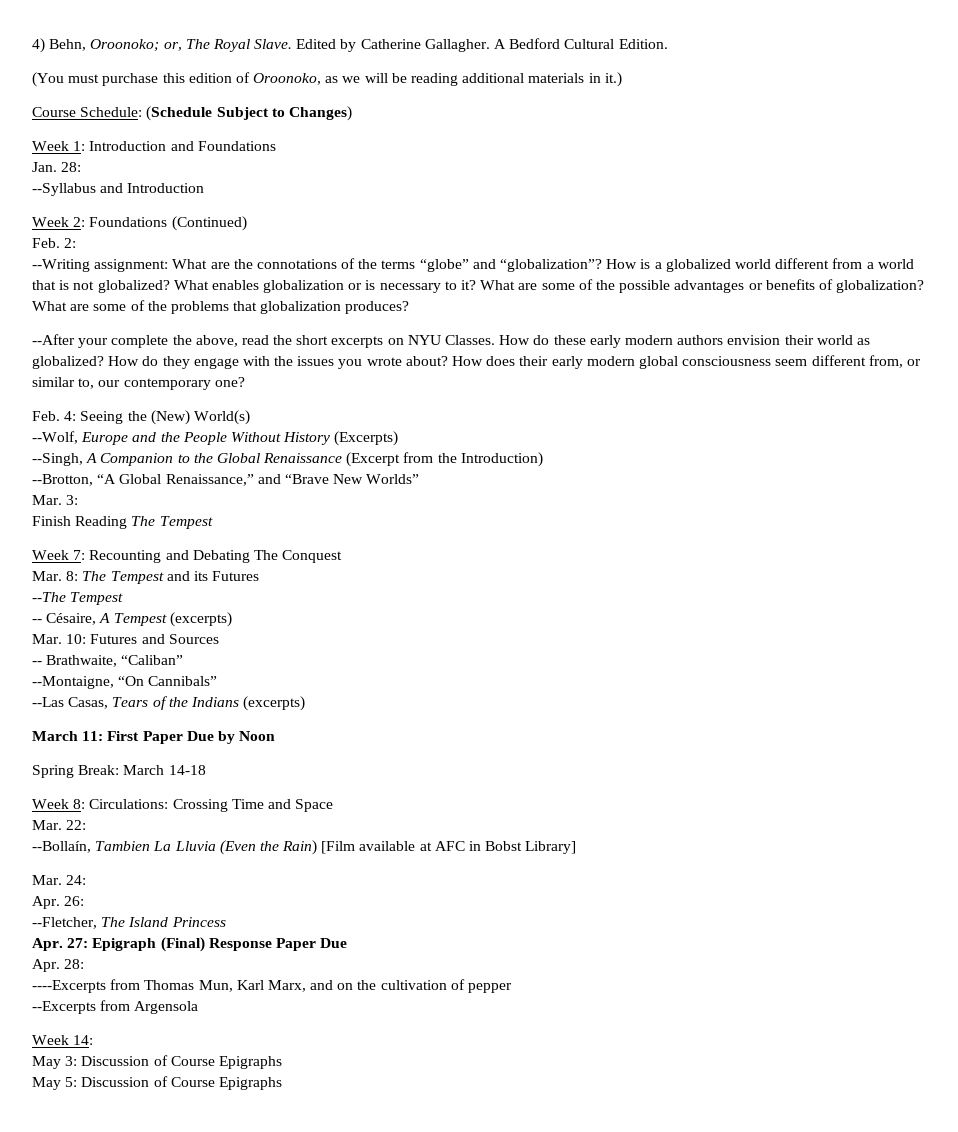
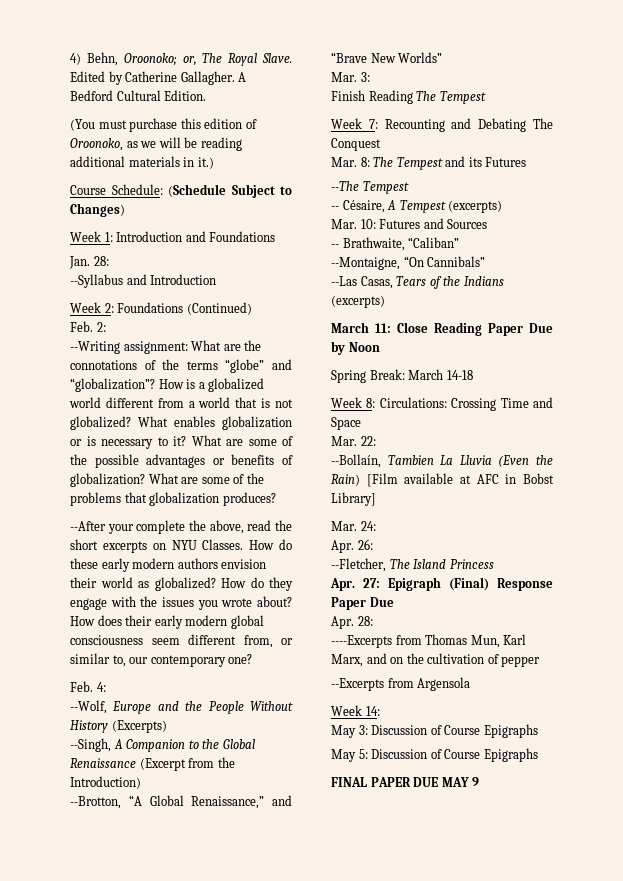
- Feb. 4: Seeing the (New) World(s)
+ Feb. 4:
- March 11: First Paper Due by Noon
+ March 11: Close Reading Paper Due by Noon
+ FINAL PAPER DUE MAY 9

